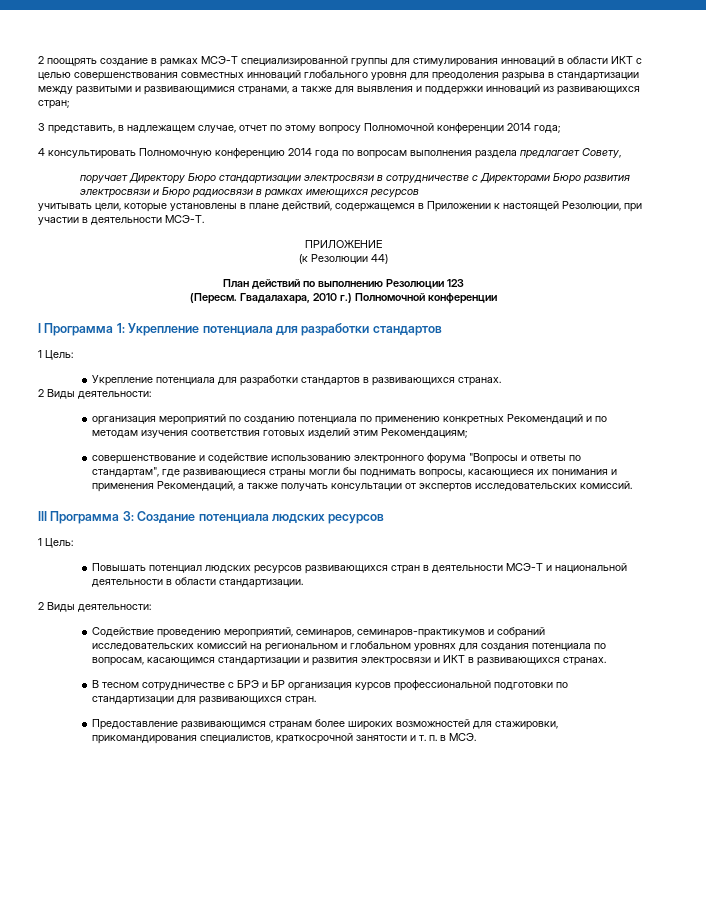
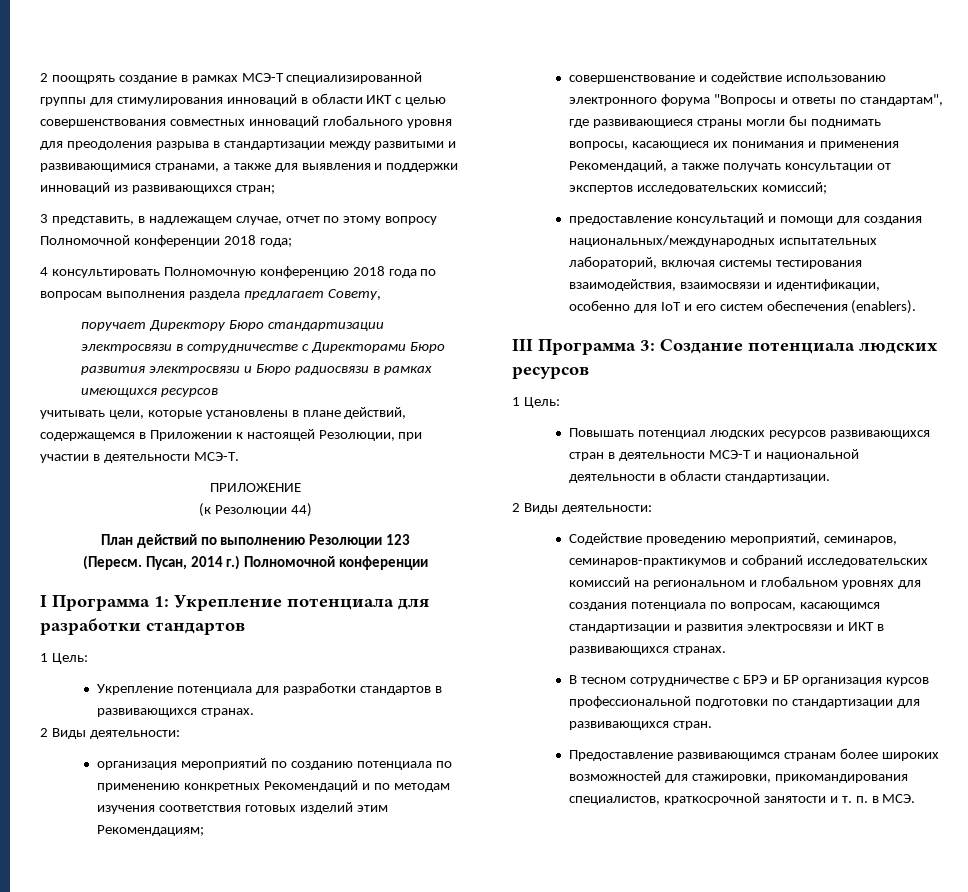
- 3 представить, в надлежащем случае, отчет по этому вопросу Полномочной конференции 2014 года;
+ 3 представить, в надлежащем случае, отчет по этому вопросу Полномочной конференции 2018 года;
- 4 консультировать Полномочную конференцию 2014 года по вопросам выполнения раздела предлагает Совету,
+ 4 консультировать Полномочную конференцию 2018 года по вопросам выполнения раздела предлагает Совету,
- Гвадалахара, 2010 г.) Полномочной конференции
+ Пусан, 2014 г.) Полномочной конференции
- совершенствование и содействие использованию электронного форума "Вопросы и ответы по стандартам", где развивающиеся страны могли бы поднимать вопросы, касающиеся их понимания и применения Рекомендаций, а также получать консультации от экспертов исследовательских комиссий.
+ совершенствование и содействие использованию электронного форума "Вопросы и ответы по стандартам", где развивающиеся страны могли бы поднимать вопросы, касающиеся их понимания и применения Рекомендаций, а также получать консультации от экспертов исследовательских комиссий;
+ предоставление консультаций и помощи для создания национальных/международных испытательных лабораторий, включая системы тестирования взаимодействия, взаимосвязи и идентификации, особенно для IoT и его систем обеспечения (enablers).

